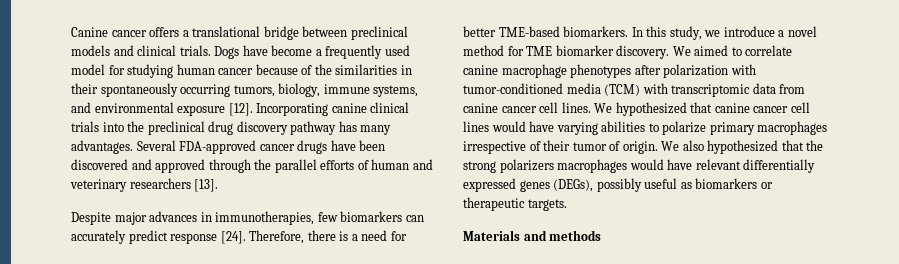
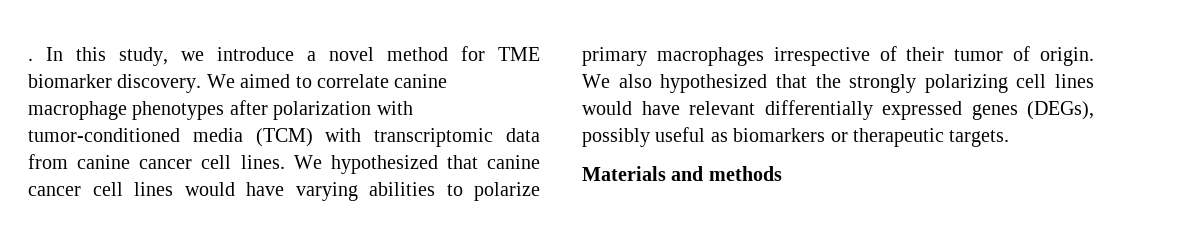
- Canine cancer offers a translational bridge between preclinical models and clinical trials. Dogs have become a frequently used model for studying human cancer because of the similarities in their spontaneously occurring tumors, biology, immune systems, and environmental exposure [12]. Incorporating canine clinical trials into the preclinical drug discovery pathway has many advantages. Several FDA-approved cancer drugs have been discovered and approved through the parallel efforts of human and veterinary researchers [13].
- Despite major advances in immunotherapies, few biomarkers can accurately predict response [24]. Therefore, there is a need for better TME-based biomarkers.
+ .
- We also hypothesized that the strong polarizers macrophages would have relevant differentially expressed genes (DEGs), possibly useful as biomarkers or therapeutic targets.
+ We also hypothesized that the strongly polarizing cell lines would have relevant differentially expressed genes (DEGs), possibly useful as biomarkers or therapeutic targets.

